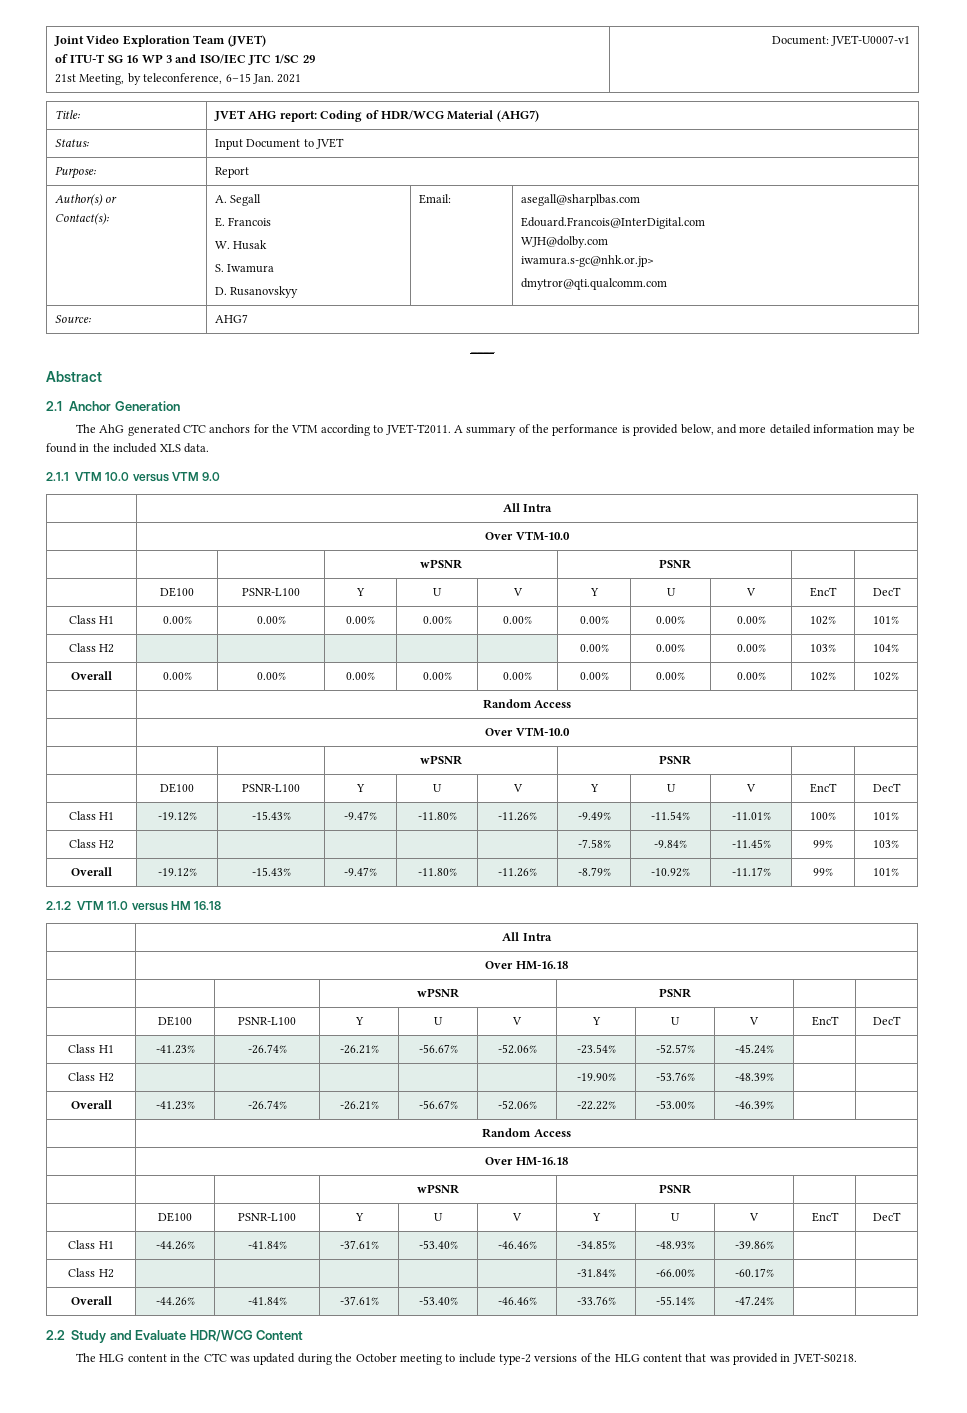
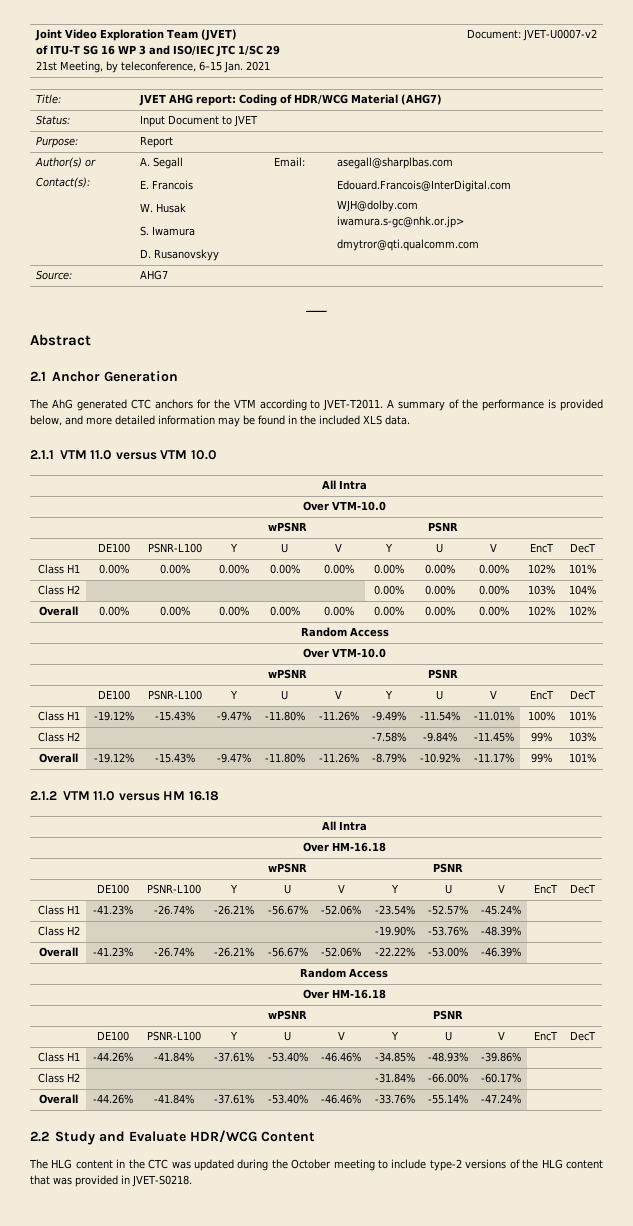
  Joint Video Exploration Team (JVET)
  of ITU-T SG 16 WP 3 and ISO/IEC JTC 1/SC 29
- 21st Meeting, by teleconference, 6–15 Jan. 2021 | Document: JVET-U0007-v1
+ 21st Meeting, by teleconference, 6–15 Jan. 2021 | Document: JVET-U0007-v2
- 2.1.1 VTM 10.0 versus VTM 9.0
+ 2.1.1 VTM 11.0 versus VTM 10.0

